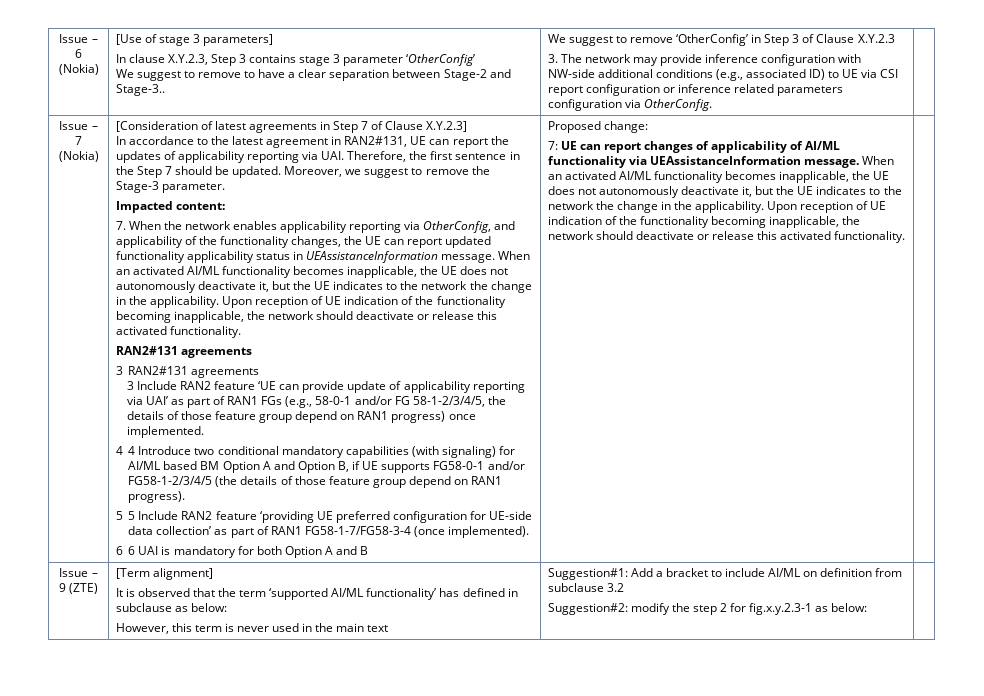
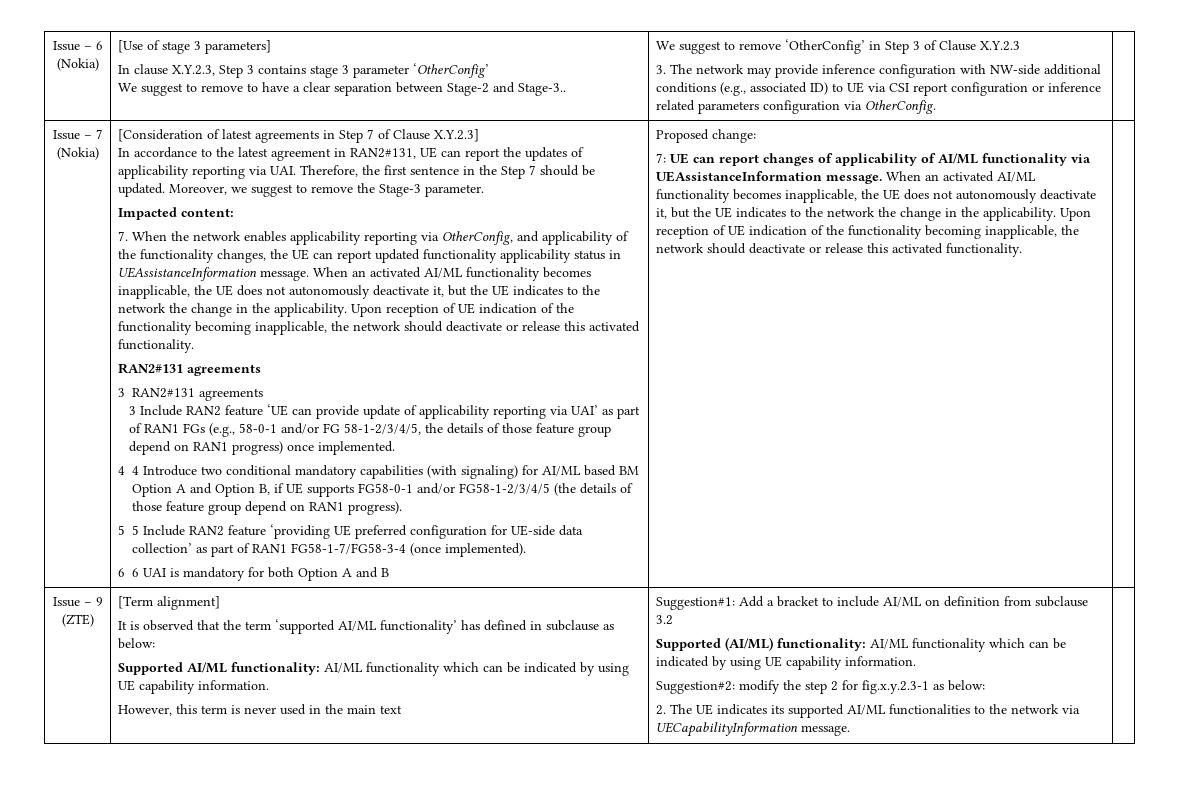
+ Supported AI/ML functionality: AI/ML functionality which can be indicated by using UE capability information.
+ Supported (AI/ML) functionality: AI/ML functionality which can be indicated by using UE capability information.
+ 2. The UE indicates its supported AI/ML functionalities to the network via UECapabilityInformation message.

